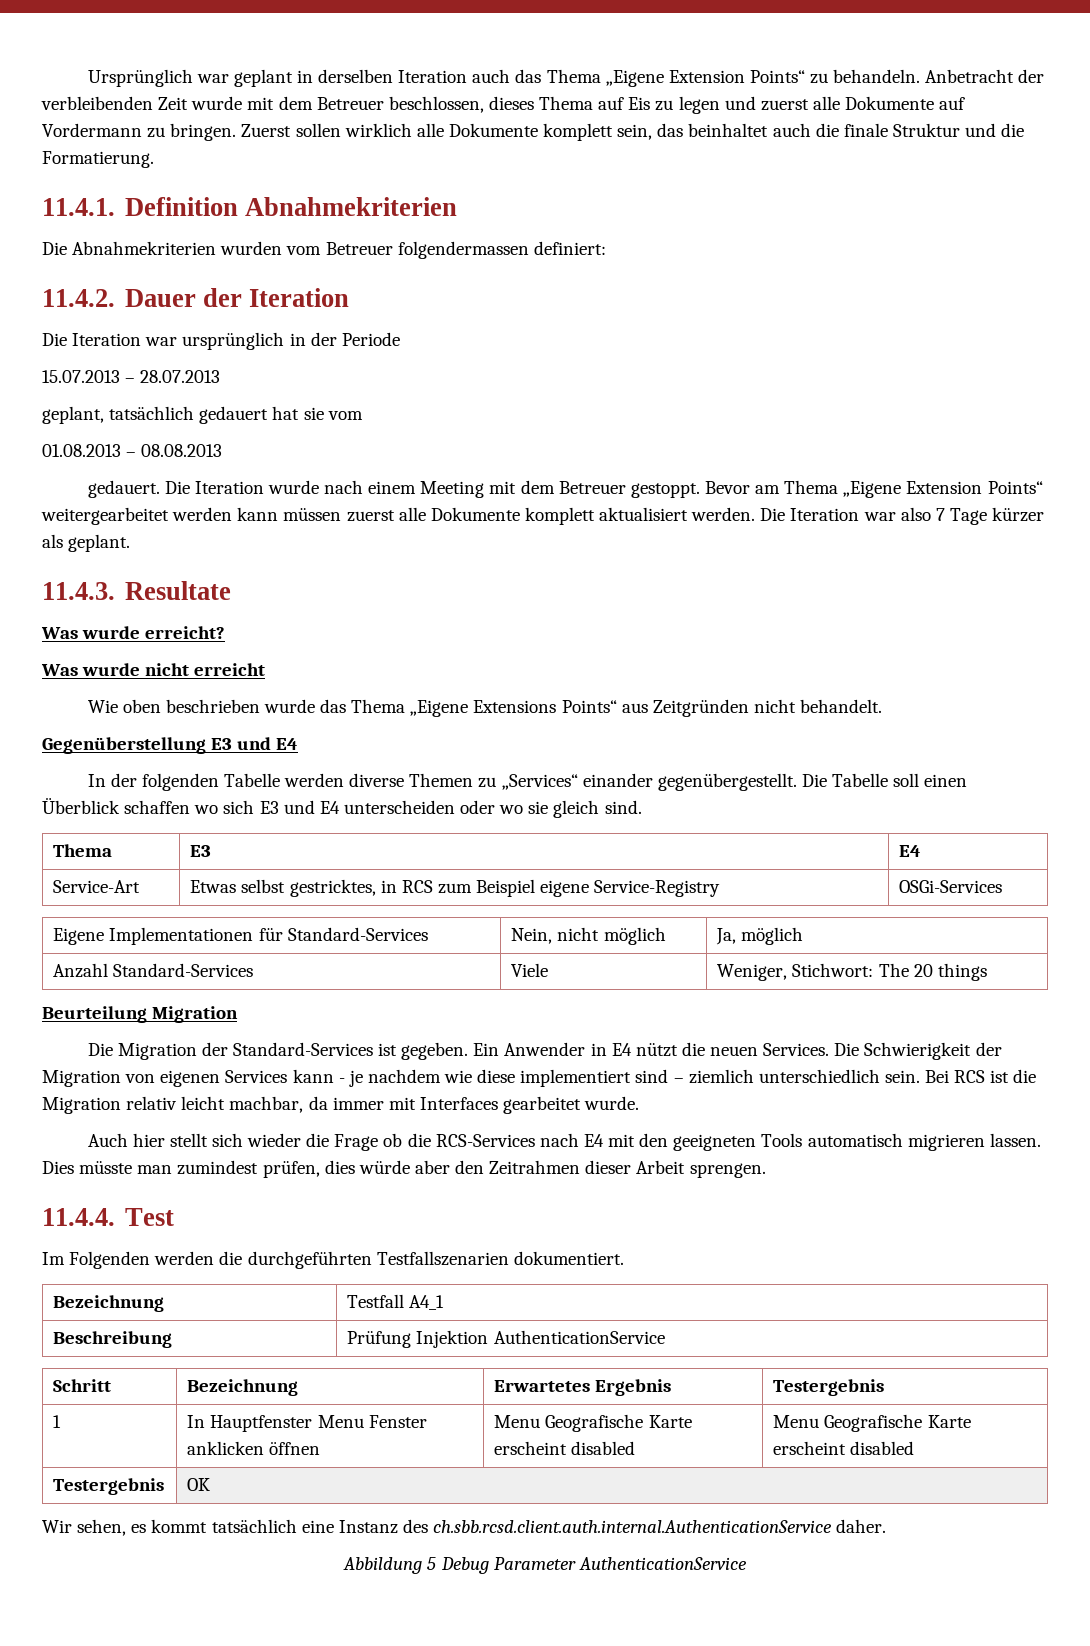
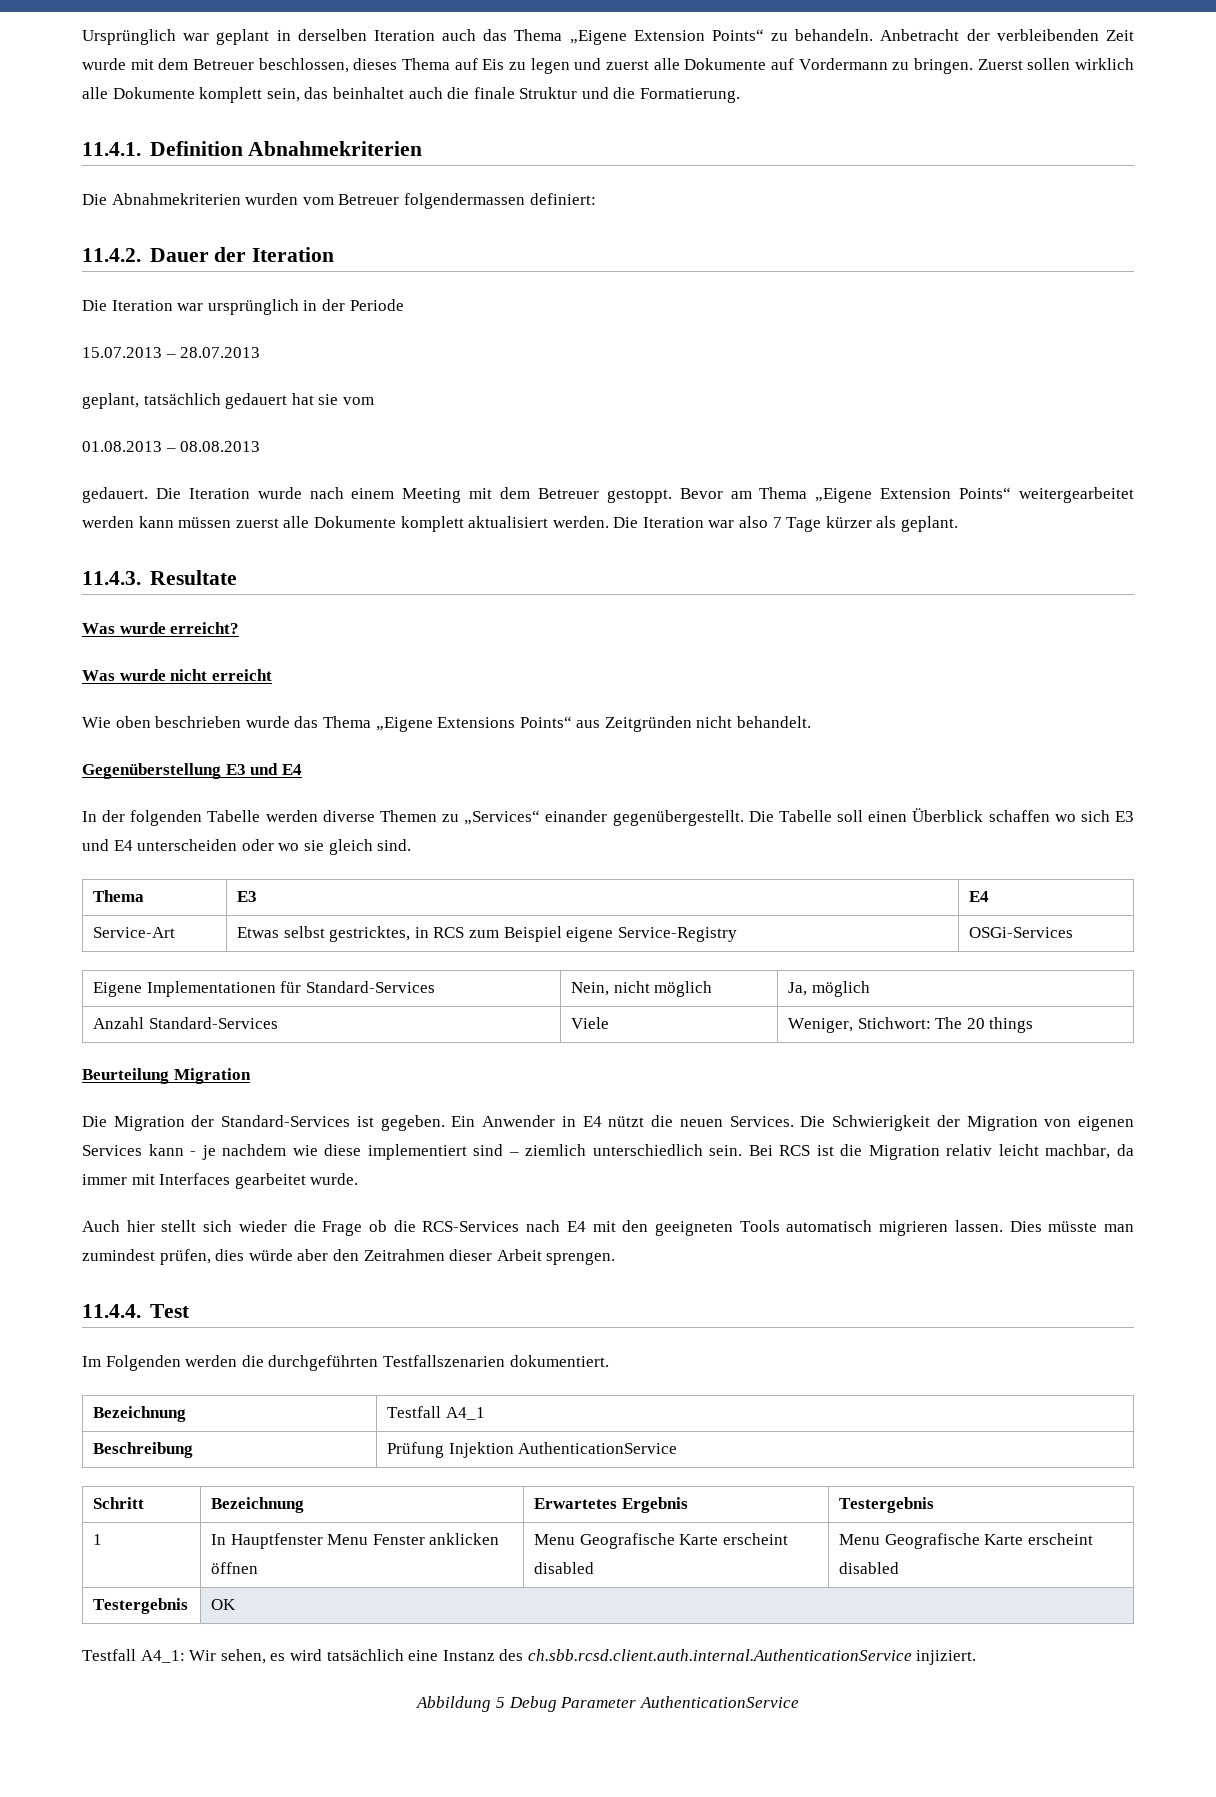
- Wir sehen, es kommt tatsächlich eine Instanz des ch.sbb.rcsd.client.auth.internal.AuthenticationService daher.
+ Testfall A4_1: Wir sehen, es wird tatsächlich eine Instanz des ch.sbb.rcsd.client.auth.internal.AuthenticationService injiziert.

